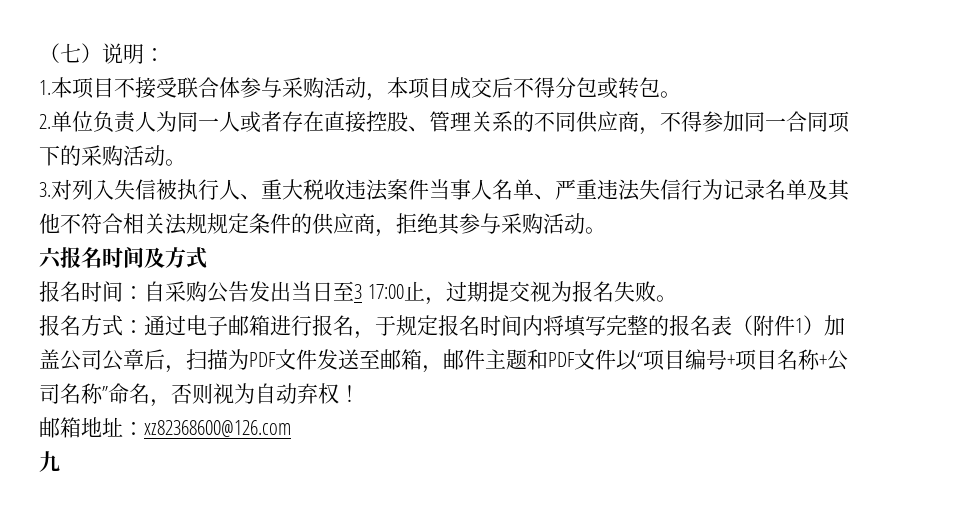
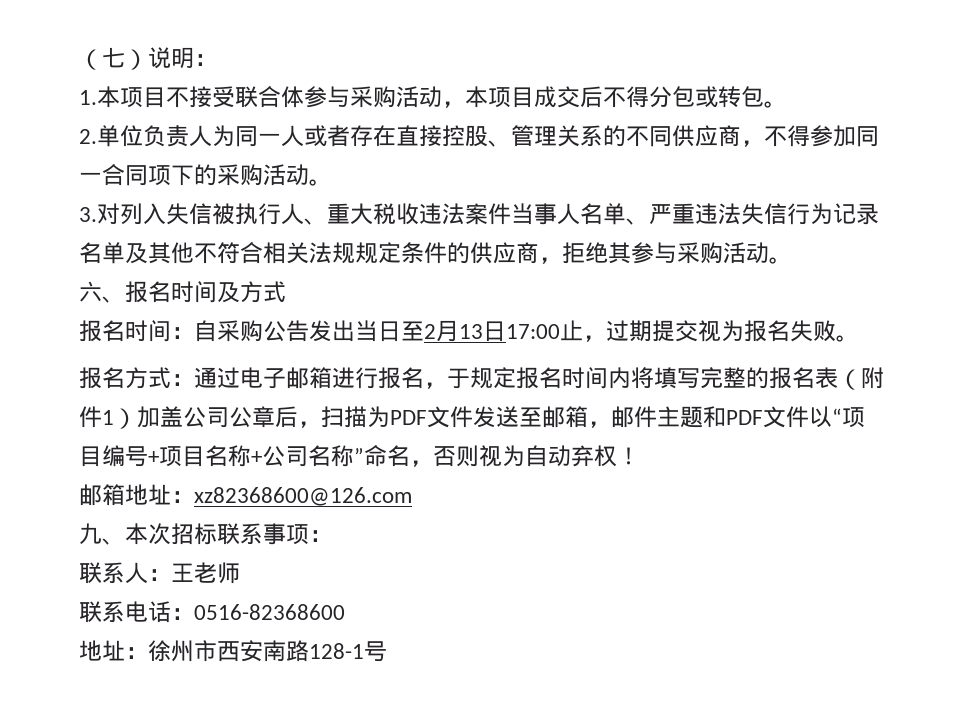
- 六报名时间及方式
+ 六、报名时间及方式
- 报名时间：自采购公告发出当日至3 17:00止，过期提交视为报名失败。
+ 报名时间：自采购公告发出当日至2月13日17:00止，过期提交视为报名失败。
- 九
+ 九、本次招标联系事项：
+ 联系人：王老师
+ 联系电话：0516-82368600
+ 地址：徐州市西安南路128-1号

